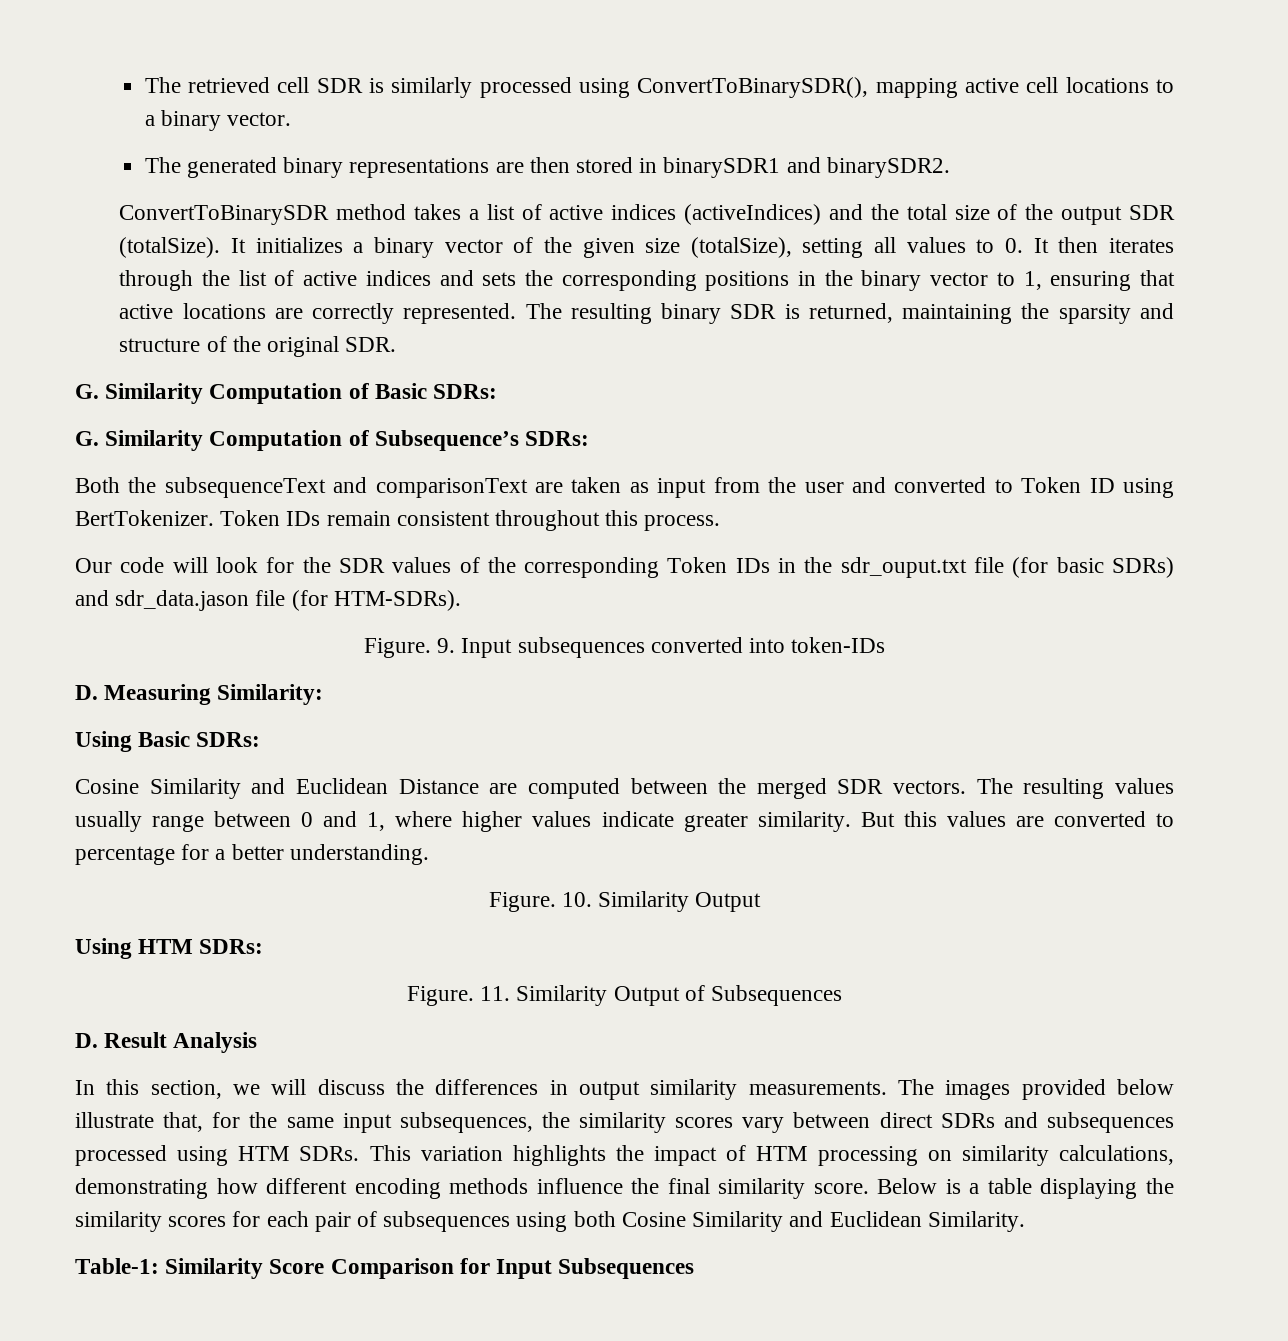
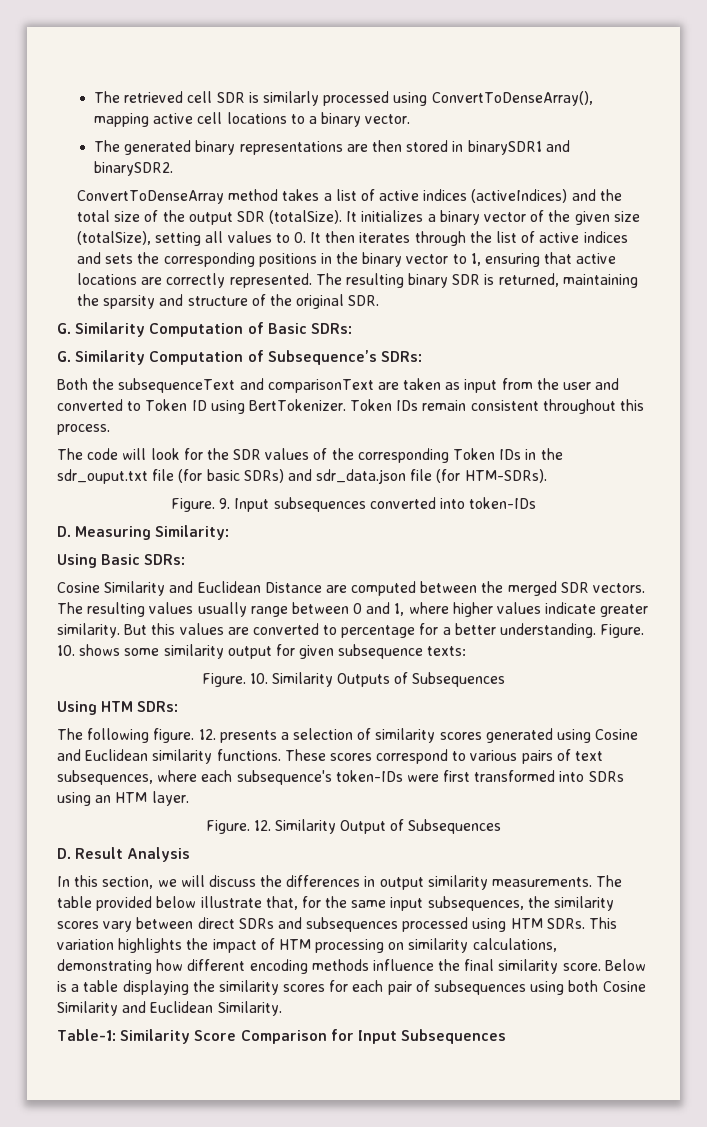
- The retrieved cell SDR is similarly processed using ConvertToBinarySDR(), mapping active cell locations to a binary vector.
+ The retrieved cell SDR is similarly processed using ConvertToDenseArray(), mapping active cell locations to a binary vector.
- ConvertToBinarySDR method takes a list of active indices (activeIndices) and the total size of the output SDR (totalSize).
+ ConvertToDenseArray method takes a list of active indices (activeIndices) and the total size of the output SDR (totalSize).
- Our code will look for the SDR values of the corresponding Token IDs in the sdr_ouput.txt file (for basic SDRs) and sdr_data.jason file (for HTM-SDRs).
+ The code will look for the SDR values of the corresponding Token IDs in the sdr_ouput.txt file (for basic SDRs) and sdr_data.json file (for HTM-SDRs).
+ Figure. 10. shows some similarity output for given subsequence texts:
- 10. Similarity Output
+ 10. Similarity Outputs of Subsequences
- Figure. 11. Similarity Output of Subsequences
+ The following figure. 12. presents a selection of similarity scores generated using Cosine and Euclidean similarity functions. These scores correspond to various pairs of text subsequences, where each subsequence's token-IDs were first transformed into SDRs using an HTM layer.
+ Figure. 12. Similarity Output of Subsequences
- The images provided below illustrate that, for the same input subsequences, the similarity scores vary between direct SDRs and subsequences processed using HTM SDRs.
+ The table provided below illustrate that, for the same input subsequences, the similarity scores vary between direct SDRs and subsequences processed using HTM SDRs.

